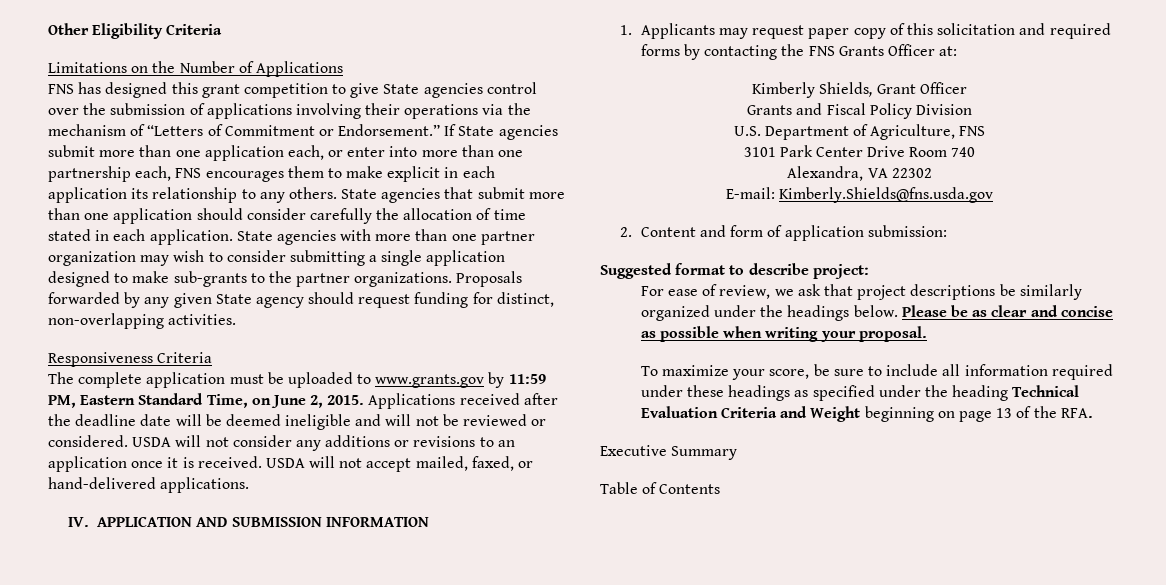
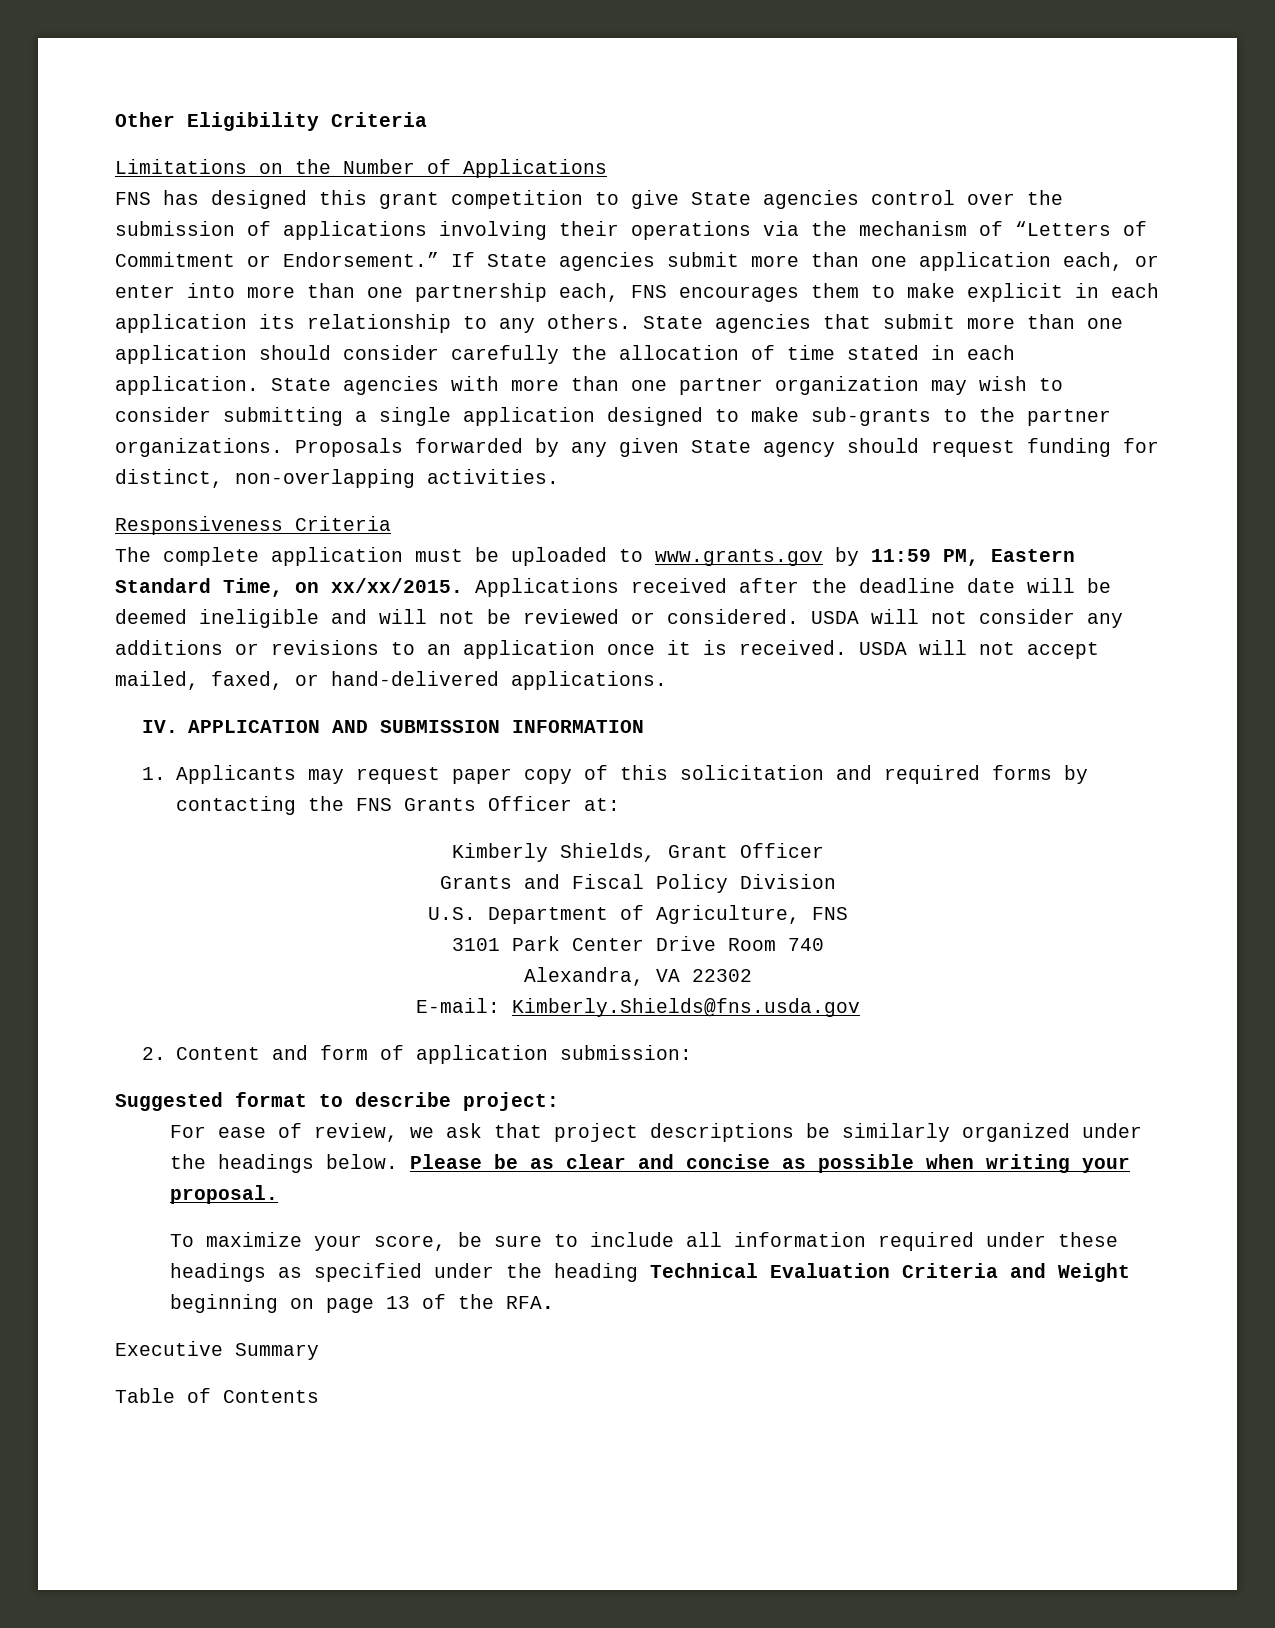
- The complete application must be uploaded to www.grants.gov by 11:59 PM, Eastern Standard Time, on June 2, 2015.
+ The complete application must be uploaded to www.grants.gov by 11:59 PM, Eastern Standard Time, on xx/xx/2015.

